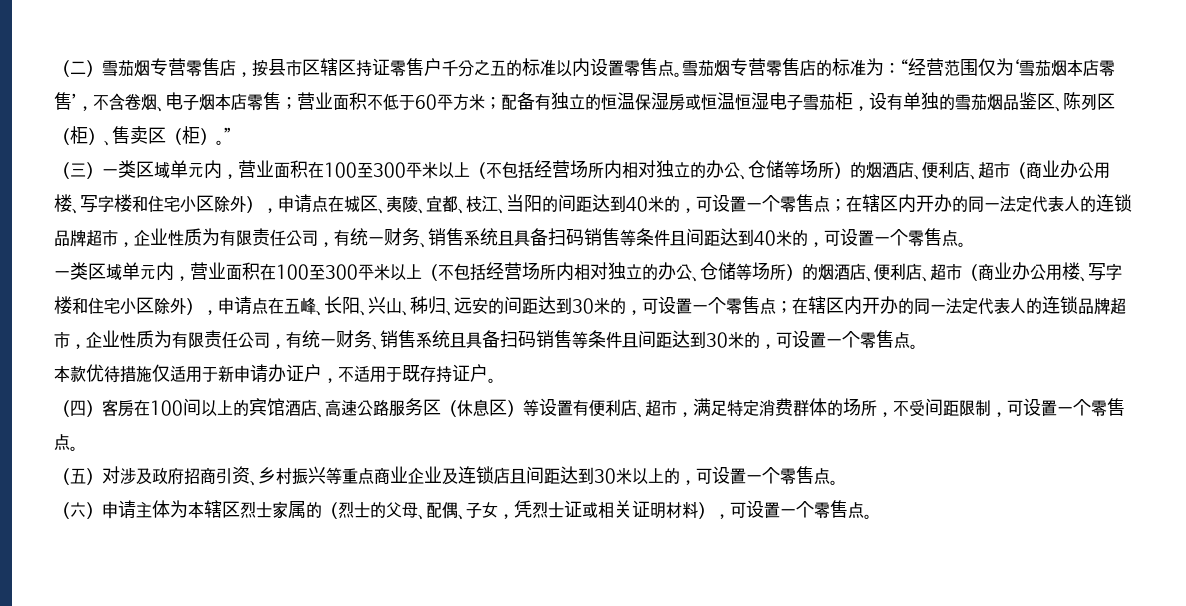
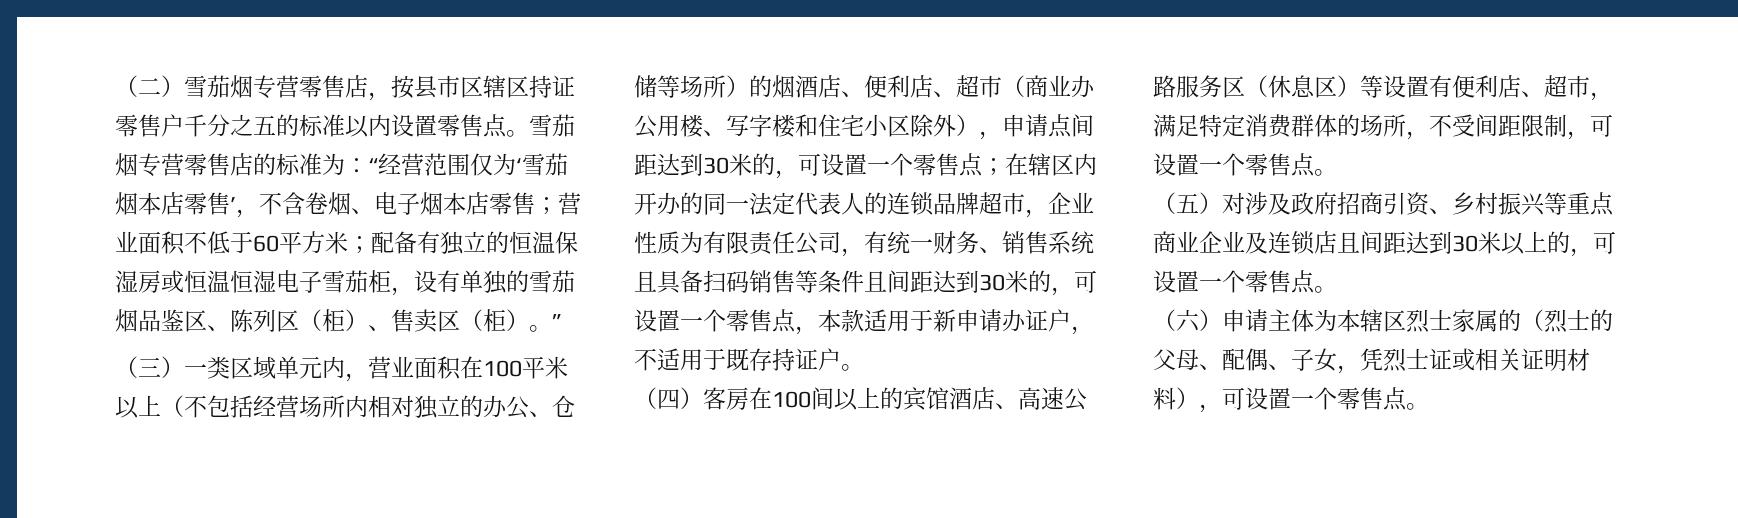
- （三）一类区域单元内，营业面积在100至300平米以上（不包括经营场所内相对独立的办公、仓储等场所）的烟酒店、便利店、超市（商业办公用楼、写字楼和住宅小区除外），申请点在城区、夷陵、宜都、枝江、当阳的间距达到40米的，可设置一个零售点；在辖区内开办的同一法定代表人的连锁品牌超市，企业性质为有限责任公司，有统一财务、销售系统且具备扫码销售等条件且间距达到40米的，可设置一个零售点。
- 一类区域单元内，营业面积在100至300平米以上（不包括经营场所内相对独立的办公、仓储等场所）的烟酒店、便利店、超市（商业办公用楼、写字楼和住宅小区除外），申请点在五峰、长阳、兴山、秭归、远安的间距达到30米的，可设置一个零售点；
+ （三）一类区域单元内，营业面积在100平米以上（不包括经营场所内相对独立的办公、仓储等场所）的烟酒店、便利店、超市（商业办公用楼、写字楼和住宅小区除外），申请点间距达到30米的，可设置一个零售点；
- 在辖区内开办的同一法定代表人的连锁品牌超市，企业性质为有限责任公司，有统一财务、销售系统且具备扫码销售等条件且间距达到30米的，可设置一个零售点。
- 本款优待措施仅适用于新申请办证户，不适用于既存持证户。
+ 在辖区内开办的同一法定代表人的连锁品牌超市，企业性质为有限责任公司，有统一财务、销售系统且具备扫码销售等条件且间距达到30米的，可设置一个零售点，本款适用于新申请办证户，不适用于既存持证户。

